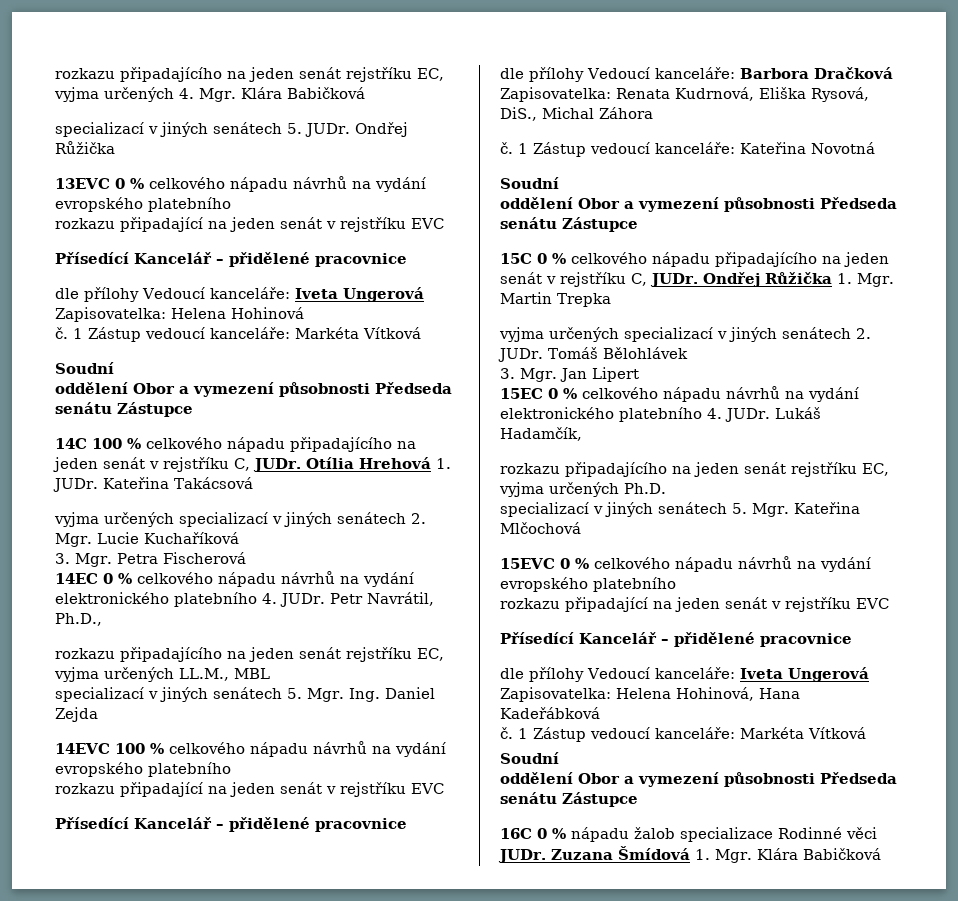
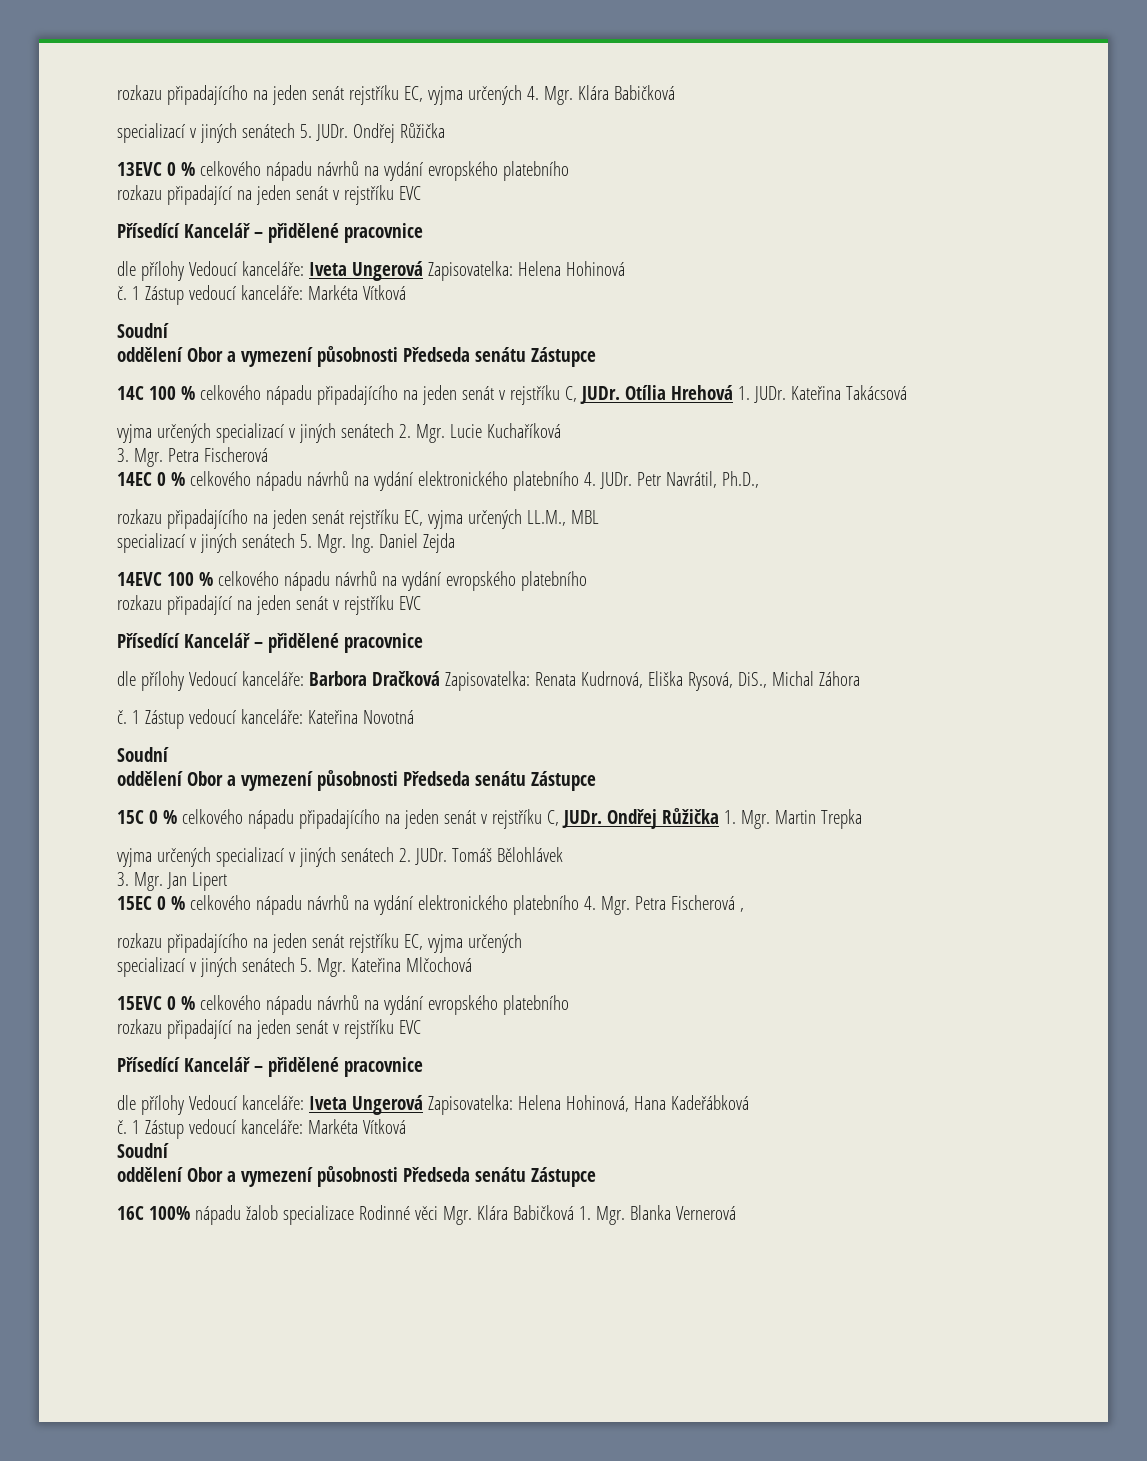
- 15EC 0 % celkového nápadu návrhů na vydání elektronického platebního 4. JUDr. Lukáš Hadamčík,
- rozkazu připadajícího na jeden senát rejstříku EC, vyjma určených Ph.D.
+ 15EC 0 % celkového nápadu návrhů na vydání elektronického platebního 4. Mgr. Petra Fischerová ,
+ rozkazu připadajícího na jeden senát rejstříku EC, vyjma určených
- 16C 0 % nápadu žalob specializace Rodinné věci JUDr. Zuzana Šmídová 1. Mgr. Klára Babičková
+ 16C 100% nápadu žalob specializace Rodinné věci Mgr. Klára Babičková 1. Mgr. Blanka Vernerová

